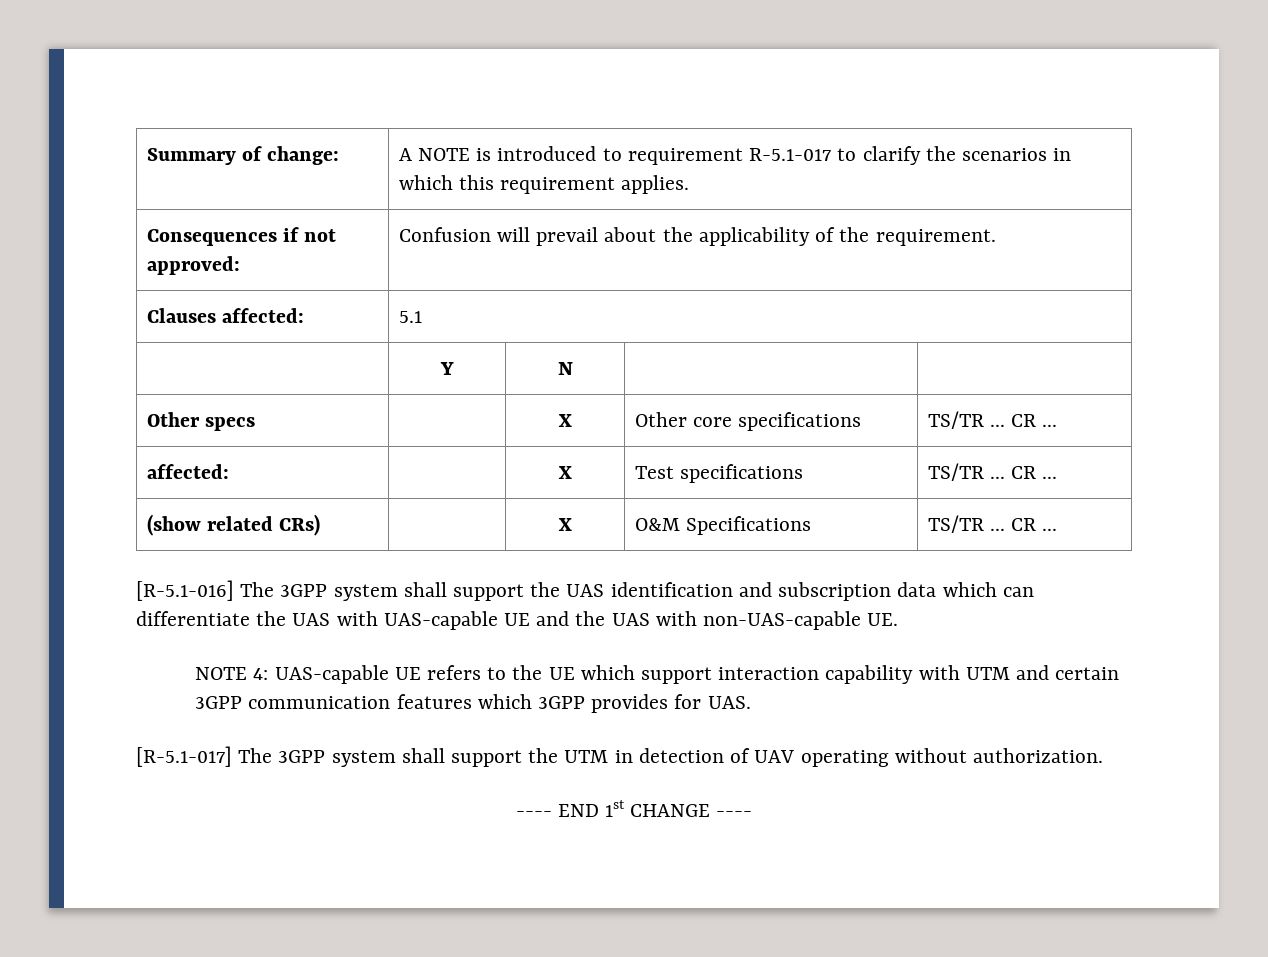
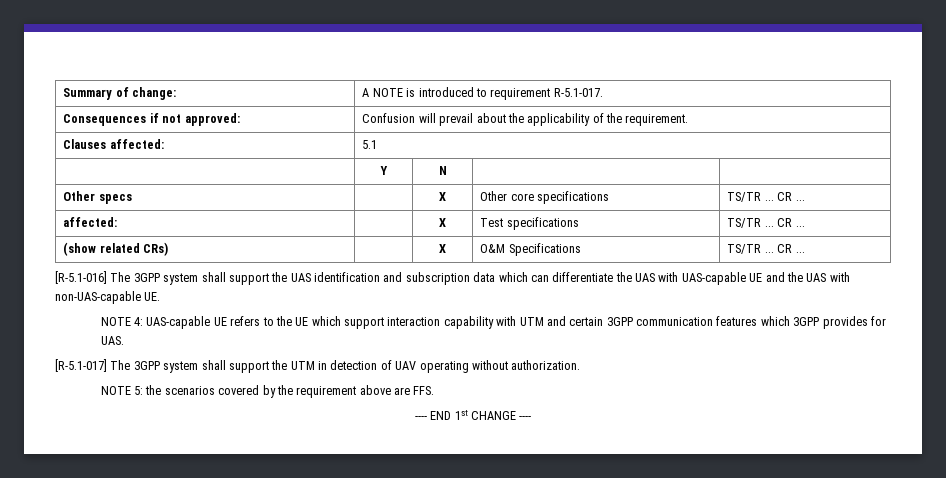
- Summary of change: | A NOTE is introduced to requirement R-5.1-017 to clarify the scenarios in which this requirement applies.
+ Summary of change: | A NOTE is introduced to requirement R-5.1-017.
+ NOTE 5: the scenarios covered by the requirement above are FFS.

